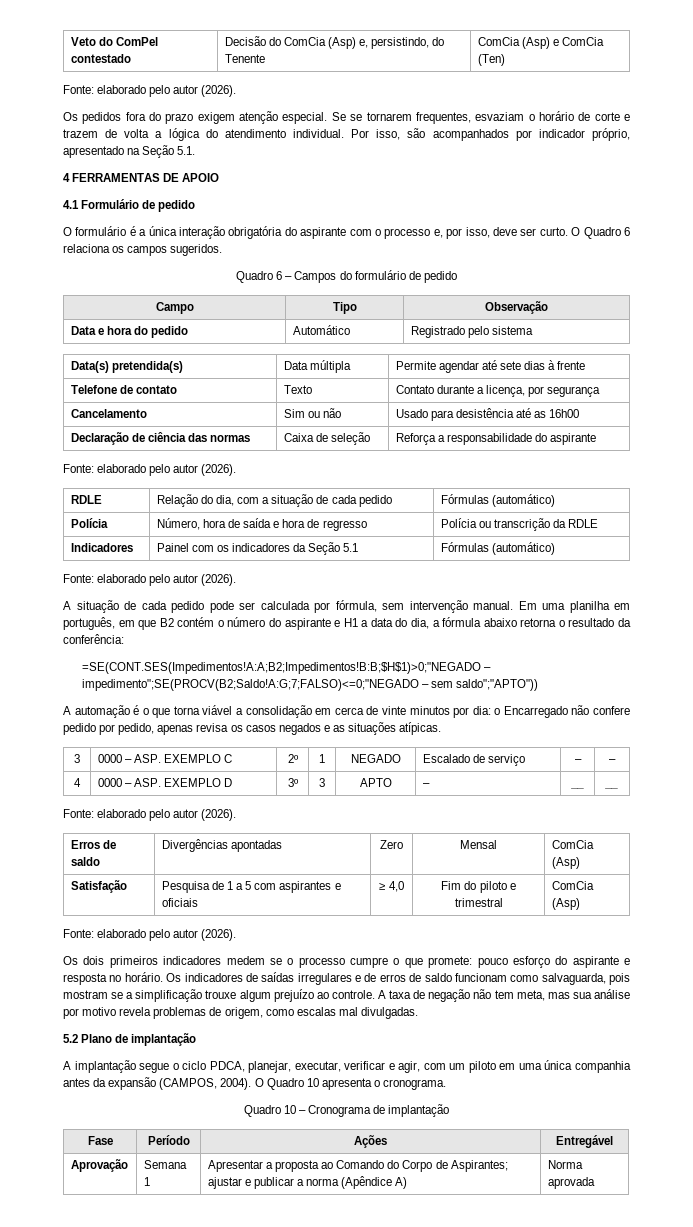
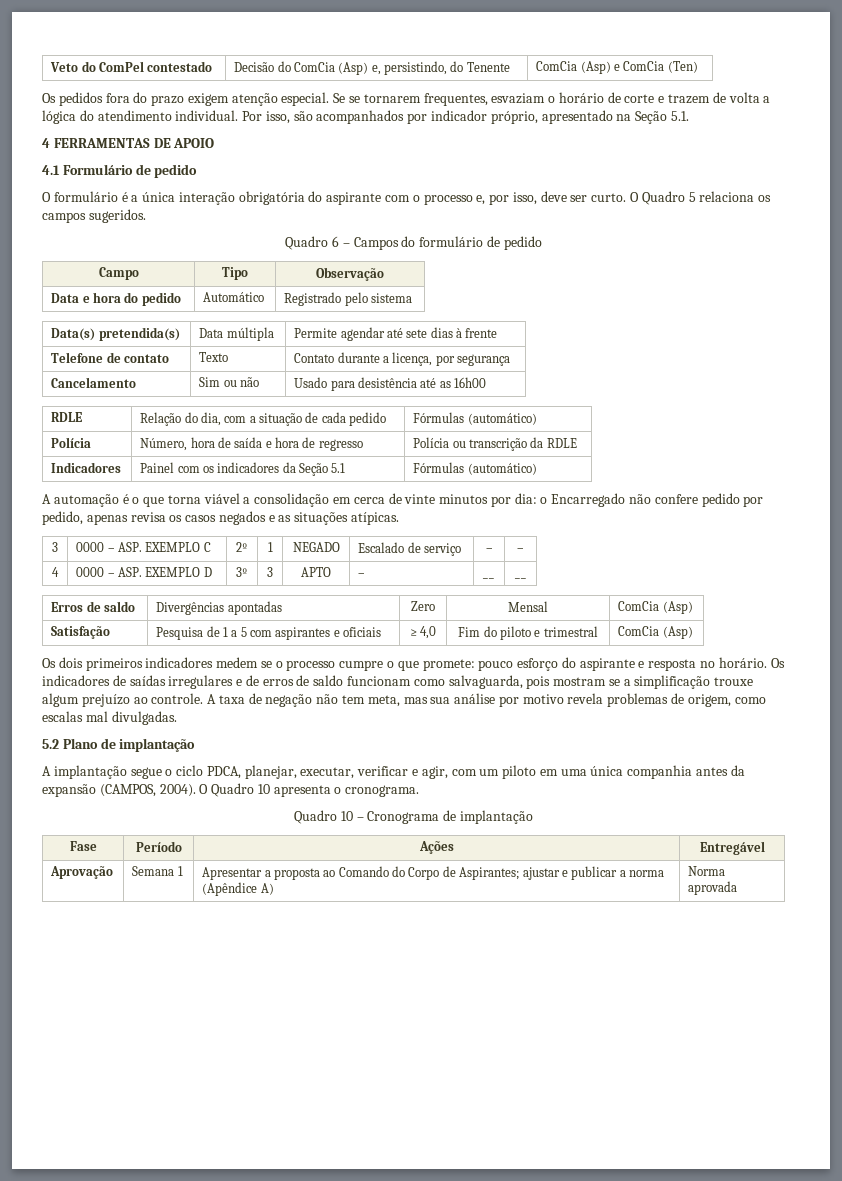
  Veto do ComPel contestado | Decisão do ComCia (Asp) e, persistindo, do Tenente | ComCia (Asp) e ComCia (Ten)
- Fonte: elaborado pelo autor (2026).
- O Quadro 6 relaciona os campos sugeridos.
+ O Quadro 5 relaciona os campos sugeridos.
- Declaração de ciência das normas | Caixa de seleção | Reforça a responsabilidade do aspirante
- Fonte: elaborado pelo autor (2026).
  Indicadores | Painel com os indicadores da Seção 5.1 | Fórmulas (automático)
- Fonte: elaborado pelo autor (2026).
- A situação de cada pedido pode ser calculada por fórmula, sem intervenção manual. Em uma planilha em português, em que B2 contém o número do aspirante e H1 a data do dia, a fórmula abaixo retorna o resultado da conferência:
- =SE(CONT.SES(Impedimentos!A:A;B2;Impedimentos!B:B;$H$1)>0;"NEGADO – impedimento";SE(PROCV(B2;Saldo!A:G;7;FALSO)<=0;"NEGADO – sem saldo";"APTO"))
  4 | 0000 – ASP. EXEMPLO D | 3º | 3 | APTO | – | __ | __
- Fonte: elaborado pelo autor (2026).
  Satisfação | Pesquisa de 1 a 5 com aspirantes e oficiais | ≥ 4,0 | Fim do piloto e trimestral | ComCia (Asp)
- Fonte: elaborado pelo autor (2026).

